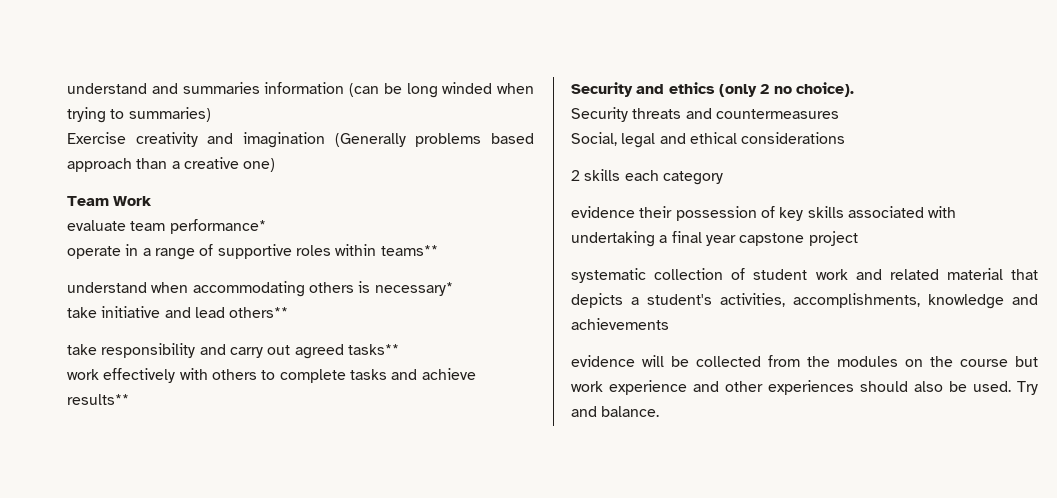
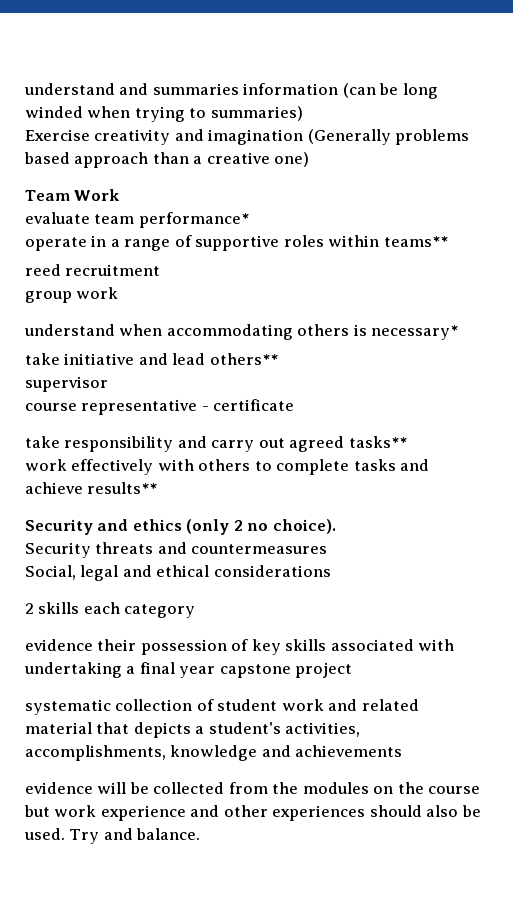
+ reed recruitment
+ group work
+ supervisor
+ course representative - certificate

